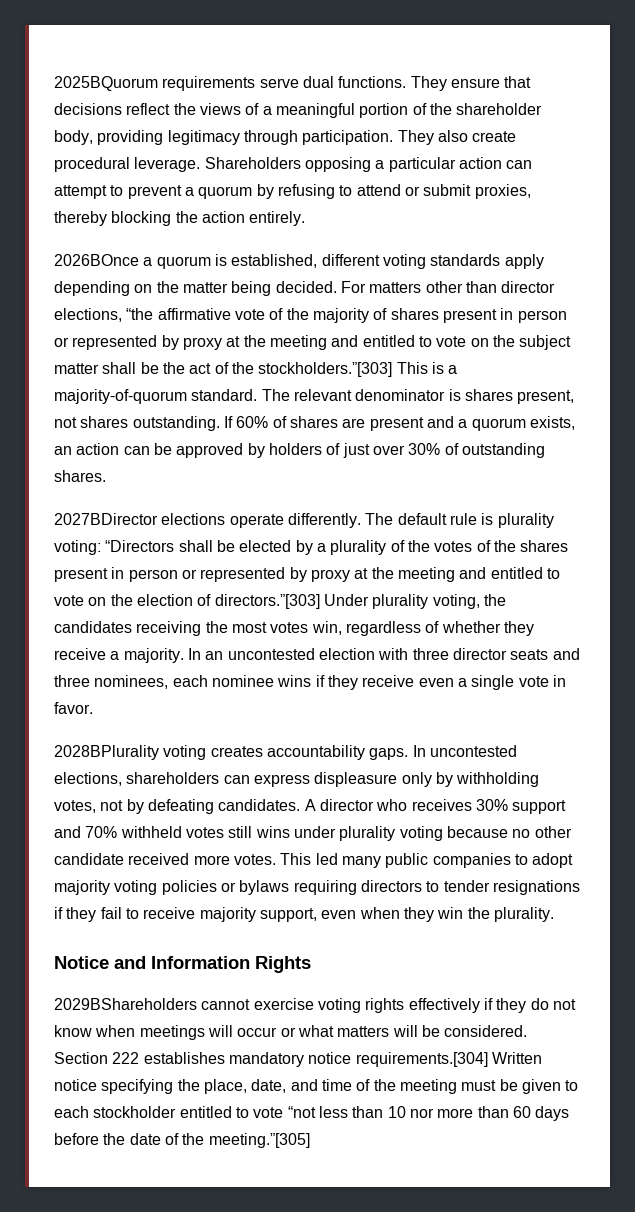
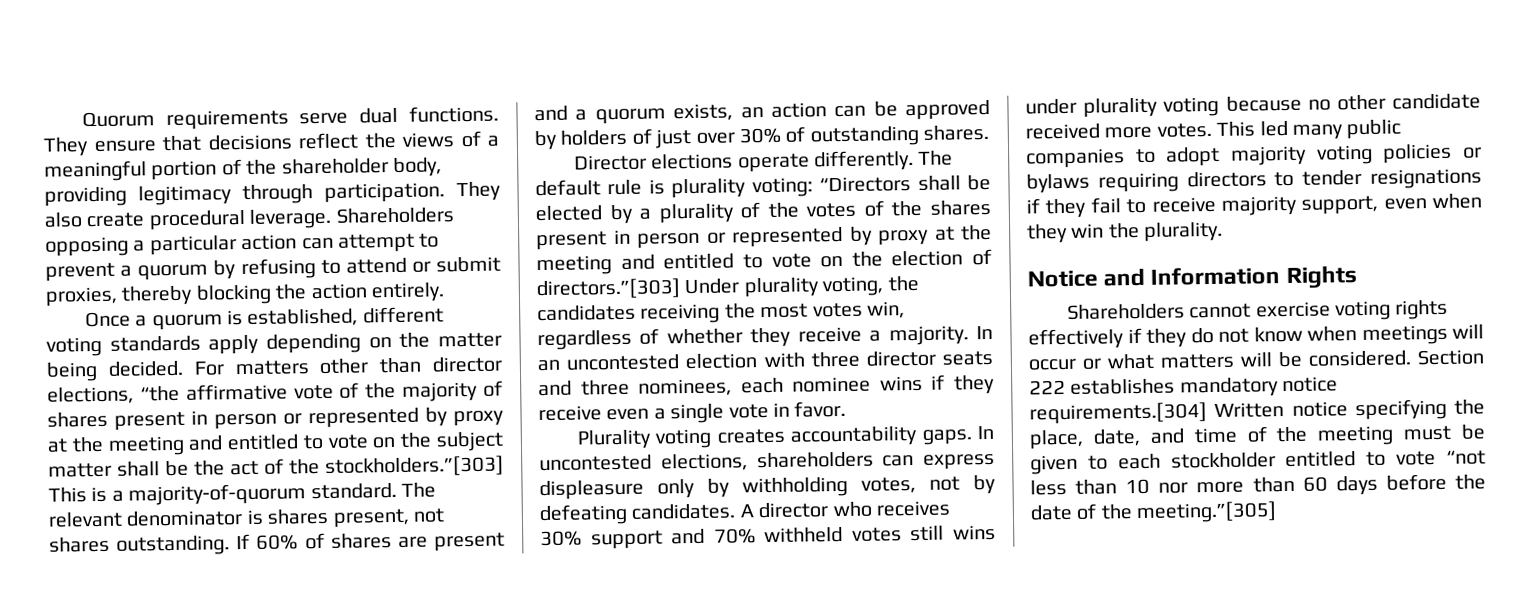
- 2025BQuorum requirements serve dual functions.
+ Quorum requirements serve dual functions.
- 2026BOnce a quorum is established, different voting standards apply depending on the matter being decided.
+ Once a quorum is established, different voting standards apply depending on the matter being decided.
- 2027BDirector elections operate differently.
+ Director elections operate differently.
- 2028BPlurality voting creates accountability gaps.
+ Plurality voting creates accountability gaps.
- 2029BShareholders cannot exercise voting rights effectively if they do not know when meetings will occur or what matters will be considered.
+ Shareholders cannot exercise voting rights effectively if they do not know when meetings will occur or what matters will be considered.

